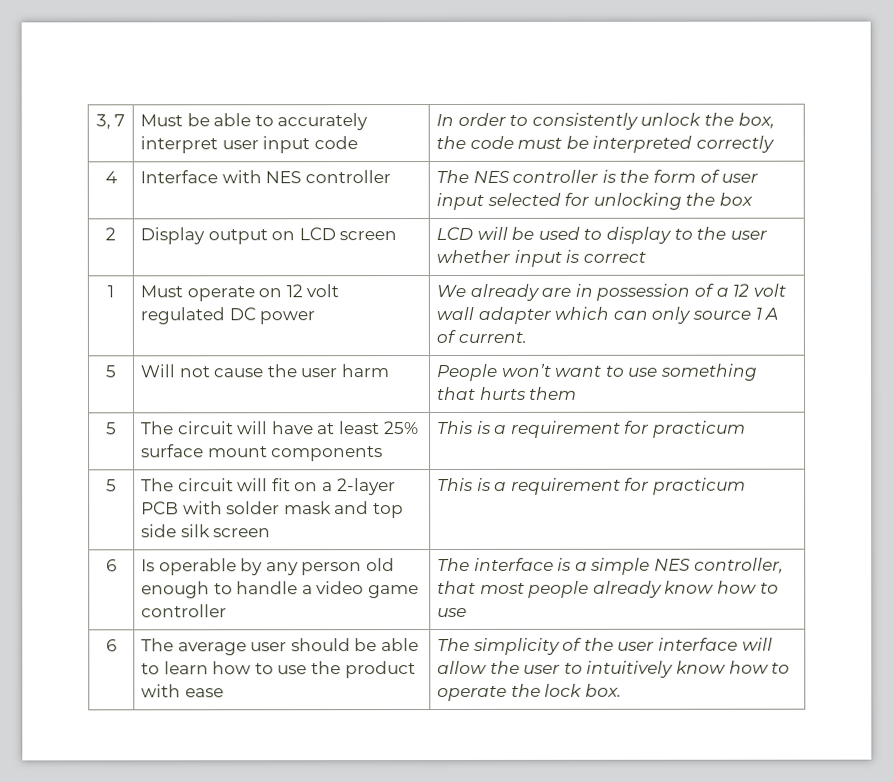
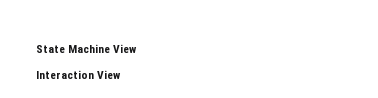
- 3, 7 | Must be able to accurately interpret user input code | In order to consistently unlock the box, the code must be interpreted correctly
- 4 | Interface with NES controller | The NES controller is the form of user input selected for unlocking the box
- 2 | Display output on LCD screen | LCD will be used to display to the user whether input is correct
- 1 | Must operate on 12 volt regulated DC power | We already are in possession of a 12 volt wall adapter which can only source 1 A of current.
- 5 | Will not cause the user harm | People won’t want to use something that hurts them
- 5 | The circuit will have at least 25% surface mount components | This is a requirement for practicum
- 5 | The circuit will fit on a 2-layer PCB with solder mask and top side silk screen | This is a requirement for practicum
- 6 | Is operable by any person old enough to handle a video game controller | The interface is a simple NES controller, that most people already know how to use
- 6 | The average user should be able to learn how to use the product with ease | The simplicity of the user interface will allow the user to intuitively know how to operate the lock box.
+ State Machine View
+ Interaction View

